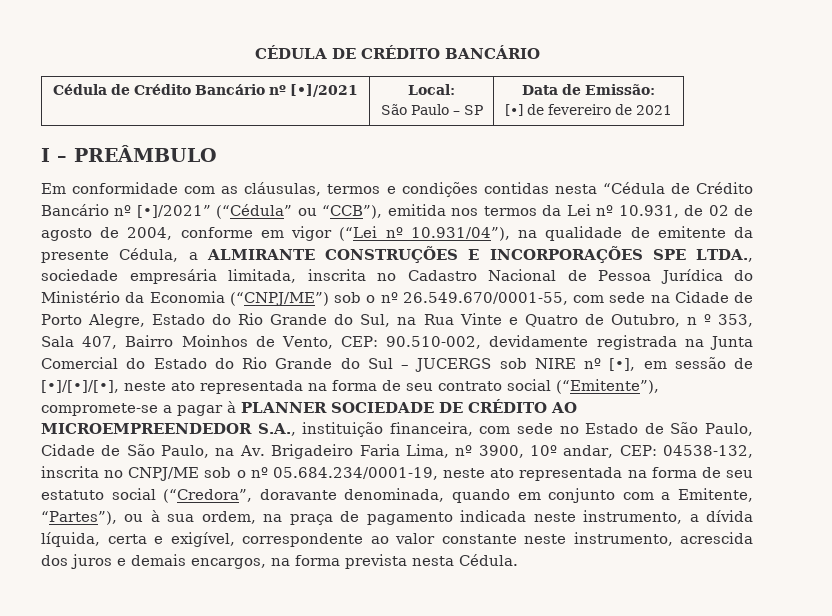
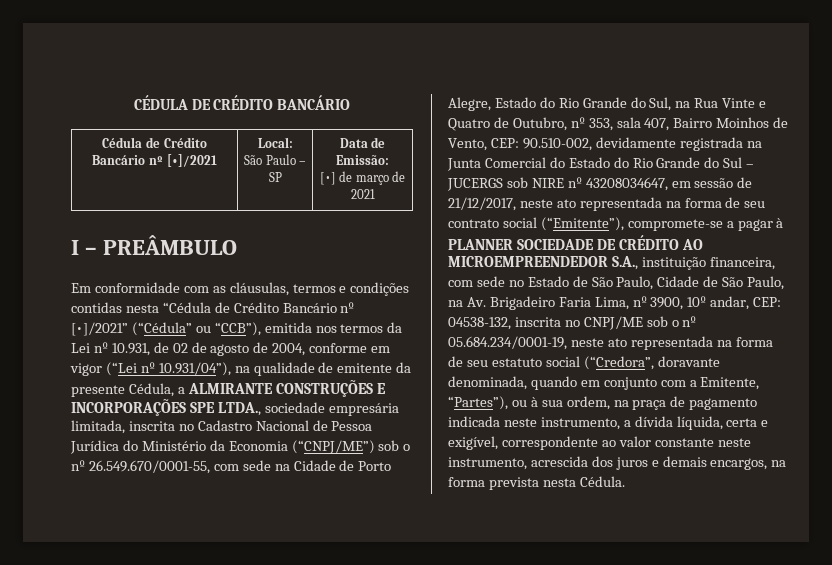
  Cédula de Crédito Bancário nº [•]/2021 | Local:
  São Paulo – SP | Data de Emissão:
- [•] de fevereiro de 2021
+ [•] de março de 2021
- Em conformidade com as cláusulas, termos e condições contidas nesta “Cédula de Crédito Bancário nº [•]/2021” (“Cédula” ou “CCB”), emitida nos termos da Lei nº 10.931, de 02 de agosto de 2004, conforme em vigor (“Lei nº 10.931/04”), na qualidade de emitente da presente Cédula, a ALMIRANTE CONSTRUÇÕES E INCORPORAÇÕES SPE LTDA., sociedade empresária limitada, inscrita no Cadastro Nacional de Pessoa Jurídica do Ministério da Economia (“CNPJ/ME”) sob o nº 26.549.670/0001-55, com sede na Cidade de Porto Alegre, Estado do Rio Grande do Sul, na Rua Vinte e Quatro de Outubro, n º 353, Sala 407, Bairro Moinhos de Vento, CEP:
+ Em conformidade com as cláusulas, termos e condições contidas nesta “Cédula de Crédito Bancário nº [•]/2021” (“Cédula” ou “CCB”), emitida nos termos da Lei nº 10.931, de 02 de agosto de 2004, conforme em vigor (“Lei nº 10.931/04”), na qualidade de emitente da presente Cédula, a ALMIRANTE CONSTRUÇÕES E INCORPORAÇÕES SPE LTDA., sociedade empresária limitada, inscrita no Cadastro Nacional de Pessoa Jurídica do Ministério da Economia (“CNPJ/ME”) sob o nº 26.549.670/0001-55, com sede na Cidade de Porto Alegre, Estado do Rio Grande do Sul, na Rua Vinte e Quatro de Outubro, nº 353, sala 407, Bairro Moinhos de Vento, CEP:
- 90.510-002, devidamente registrada na Junta Comercial do Estado do Rio Grande do Sul – JUCERGS sob NIRE nº [•], em sessão de [•]/[•]/[•], neste ato representada na forma de seu contrato social (“Emitente”), compromete-se a pagar à PLANNER SOCIEDADE DE CRÉDITO AO MICROEMPREENDEDOR S.A., instituição financeira, com sede no Estado de São Paulo, Cidade de São Paulo, na Av. Brigadeiro Faria Lima, nº 3900, 10º andar, CEP:
+ 90.510-002, devidamente registrada na Junta Comercial do Estado do Rio Grande do Sul – JUCERGS sob NIRE nº 43208034647, em sessão de 21/12/2017, neste ato representada na forma de seu contrato social (“Emitente”), compromete-se a pagar à PLANNER SOCIEDADE DE CRÉDITO AO MICROEMPREENDEDOR S.A., instituição financeira, com sede no Estado de São Paulo, Cidade de São Paulo, na Av. Brigadeiro Faria Lima, nº 3900, 10º andar, CEP:

